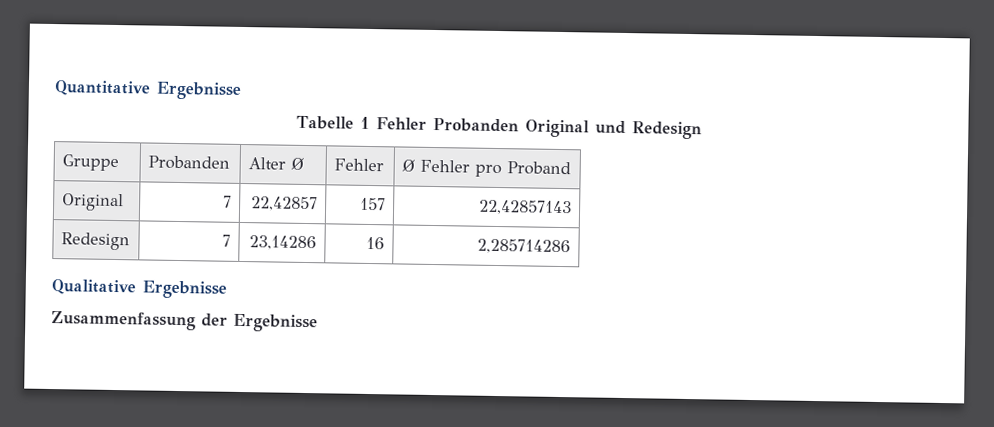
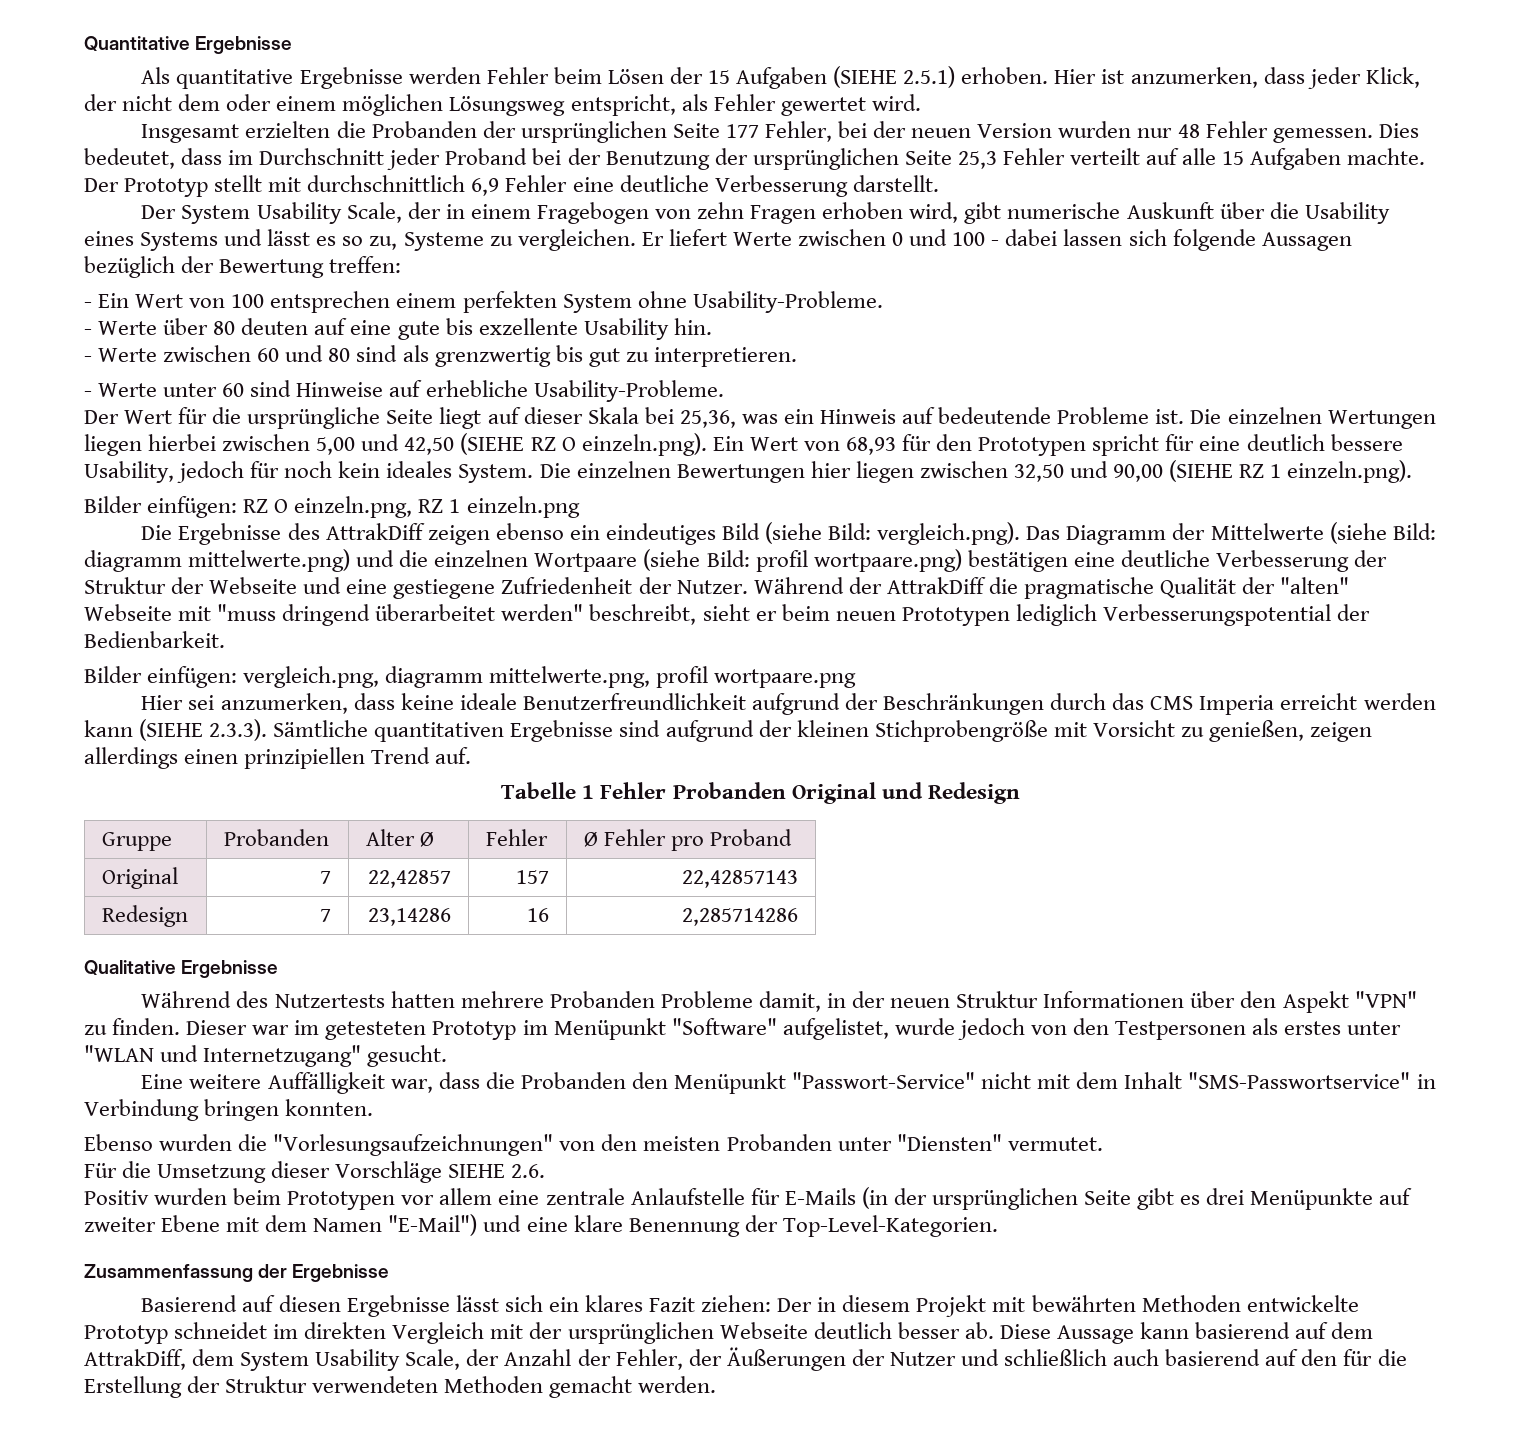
+ Als quantitative Ergebnisse werden Fehler beim Lösen der 15 Aufgaben (SIEHE 2.5.1) erhoben. Hier ist anzumerken, dass jeder Klick, der nicht dem oder einem möglichen Lösungsweg entspricht, als Fehler gewertet wird.
+ Insgesamt erzielten die Probanden der ursprünglichen Seite 177 Fehler, bei der neuen Version wurden nur 48 Fehler gemessen. Dies bedeutet, dass im Durchschnitt jeder Proband bei der Benutzung der ursprünglichen Seite 25,3 Fehler verteilt auf alle 15 Aufgaben machte. Der Prototyp stellt mit durchschnittlich 6,9 Fehler eine deutliche Verbesserung darstellt.
+ Der System Usability Scale, der in einem Fragebogen von zehn Fragen erhoben wird, gibt numerische Auskunft über die Usability eines Systems und lässt es so zu, Systeme zu vergleichen. Er liefert Werte zwischen 0 und 100 - dabei lassen sich folgende Aussagen bezüglich der Bewertung treffen:
+ - Ein Wert von 100 entsprechen einem perfekten System ohne Usability-Probleme.
+ - Werte über 80 deuten auf eine gute bis exzellente Usability hin.
+ - Werte zwischen 60 und 80 sind als grenzwertig bis gut zu interpretieren.
+ - Werte unter 60 sind Hinweise auf erhebliche Usability-Probleme.
+ Der Wert für die ursprüngliche Seite liegt auf dieser Skala bei 25,36, was ein Hinweis auf bedeutende Probleme ist. Die einzelnen Wertungen liegen hierbei zwischen 5,00 und 42,50 (SIEHE RZ O einzeln.png). Ein Wert von 68,93 für den Prototypen spricht für eine deutlich bessere Usability, jedoch für noch kein ideales System. Die einzelnen Bewertungen hier liegen zwischen 32,50 und 90,00 (SIEHE RZ 1 einzeln.png).
+ Bilder einfügen: RZ O einzeln.png, RZ 1 einzeln.png
+ Die Ergebnisse des AttrakDiff zeigen ebenso ein eindeutiges Bild (siehe Bild: vergleich.png). Das Diagramm der Mittelwerte (siehe Bild: diagramm mittelwerte.png) und die einzelnen Wortpaare (siehe Bild: profil wortpaare.png) bestätigen eine deutliche Verbesserung der Struktur der Webseite und eine gestiegene Zufriedenheit der Nutzer. Während der AttrakDiff die pragmatische Qualität der "alten" Webseite mit "muss dringend überarbeitet werden" beschreibt, sieht er beim neuen Prototypen lediglich Verbesserungspotential der Bedienbarkeit.
+ Bilder einfügen: vergleich.png, diagramm mittelwerte.png, profil wortpaare.png
+ Hier sei anzumerken, dass keine ideale Benutzerfreundlichkeit aufgrund der Beschränkungen durch das CMS Imperia erreicht werden kann (SIEHE 2.3.3). Sämtliche quantitativen Ergebnisse sind aufgrund der kleinen Stichprobengröße mit Vorsicht zu genießen, zeigen allerdings einen prinzipiellen Trend auf.
+ Während des Nutzertests hatten mehrere Probanden Probleme damit, in der neuen Struktur Informationen über den Aspekt "VPN" zu finden. Dieser war im getesteten Prototyp im Menüpunkt "Software" aufgelistet, wurde jedoch von den Testpersonen als erstes unter "WLAN und Internetzugang" gesucht.
+ Eine weitere Auffälligkeit war, dass die Probanden den Menüpunkt "Passwort-Service" nicht mit dem Inhalt "SMS-Passwortservice" in Verbindung bringen konnten.
+ Ebenso wurden die "Vorlesungsaufzeichnungen" von den meisten Probanden unter "Diensten" vermutet.
+ Für die Umsetzung dieser Vorschläge SIEHE 2.6.
+ Positiv wurden beim Prototypen vor allem eine zentrale Anlaufstelle für E-Mails (in der ursprünglichen Seite gibt es drei Menüpunkte auf zweiter Ebene mit dem Namen "E-Mail") und eine klare Benennung der Top-Level-Kategorien.
  Zusammenfassung der Ergebnisse
+ Basierend auf diesen Ergebnisse lässt sich ein klares Fazit ziehen: Der in diesem Projekt mit bewährten Methoden entwickelte Prototyp schneidet im direkten Vergleich mit der ursprünglichen Webseite deutlich besser ab. Diese Aussage kann basierend auf dem AttrakDiff, dem System Usability Scale, der Anzahl der Fehler, der Äußerungen der Nutzer und schließlich auch basierend auf den für die Erstellung der Struktur verwendeten Methoden gemacht werden.

